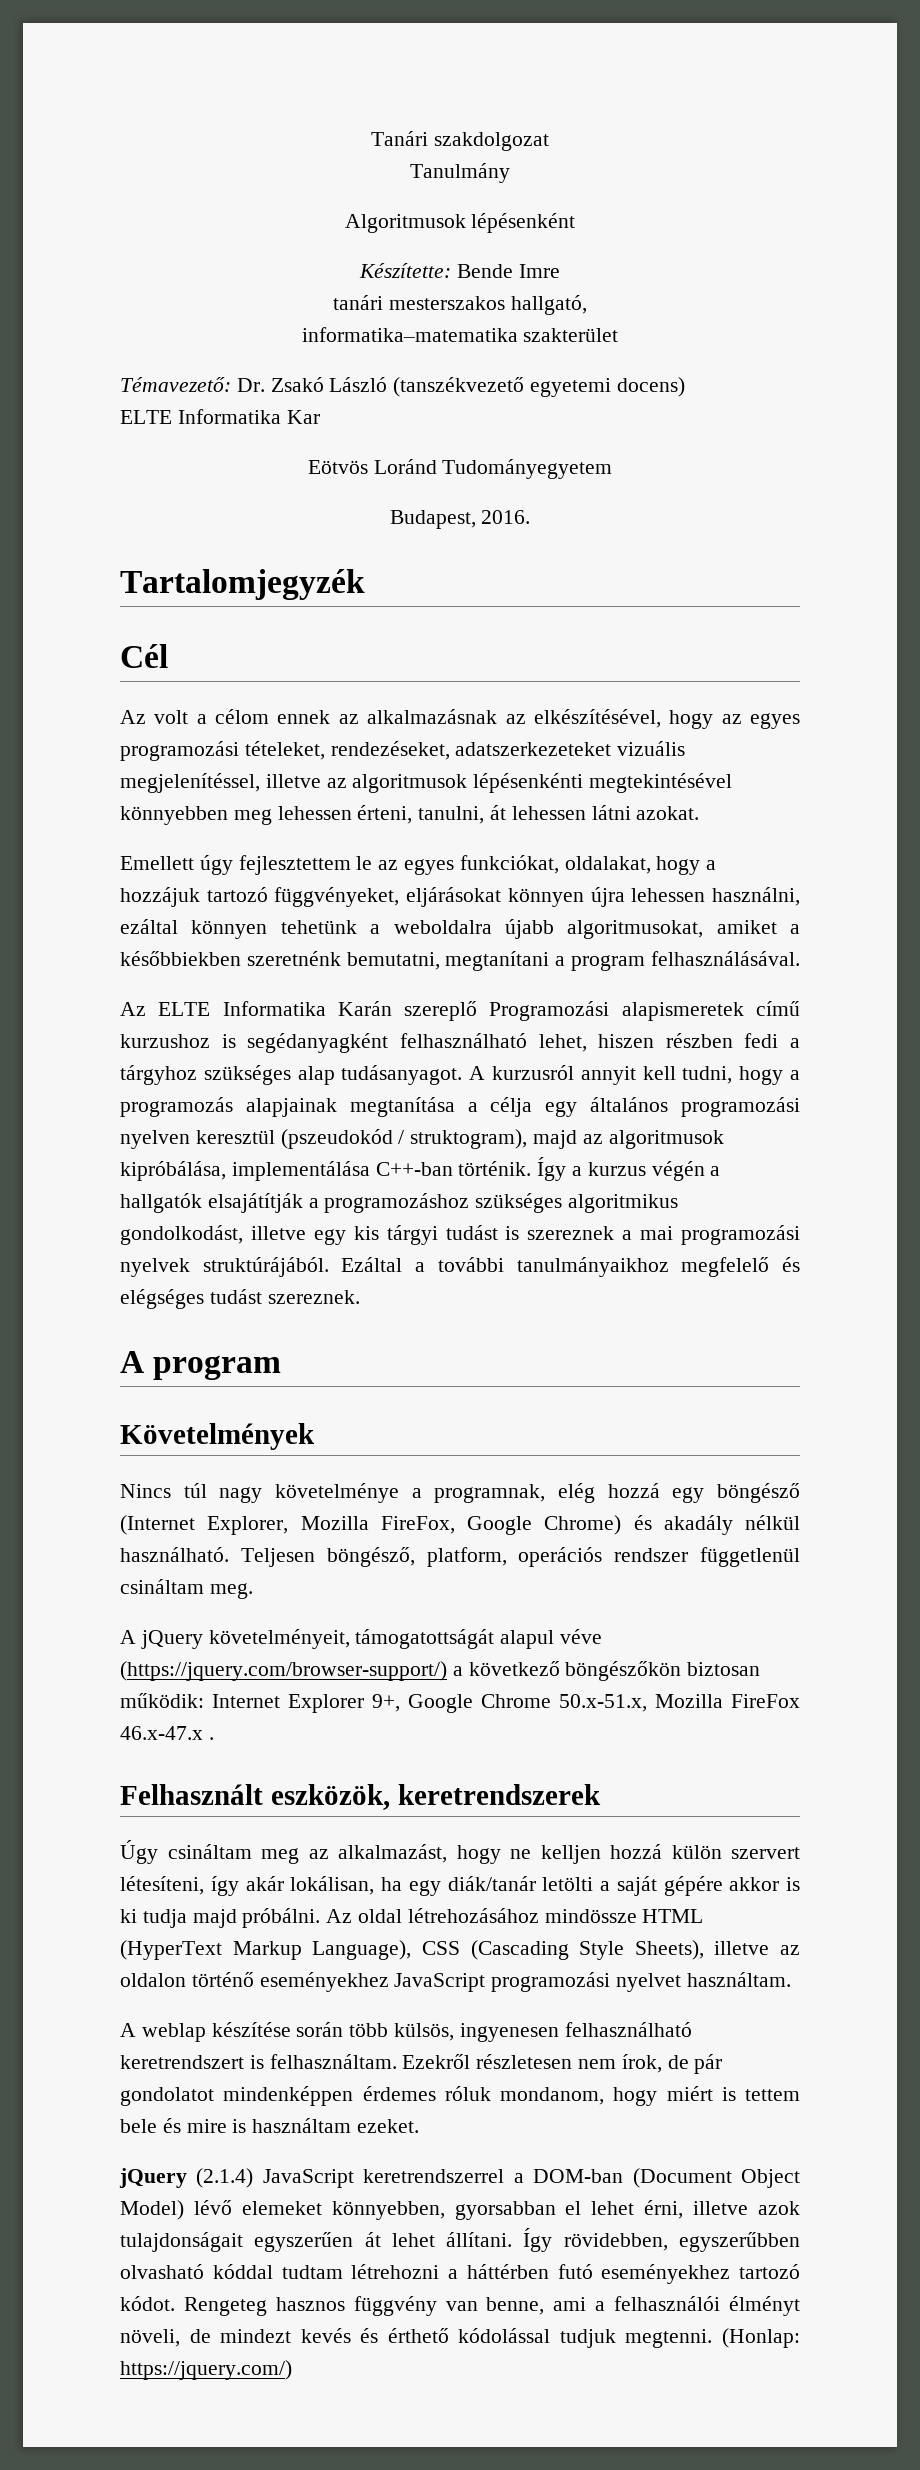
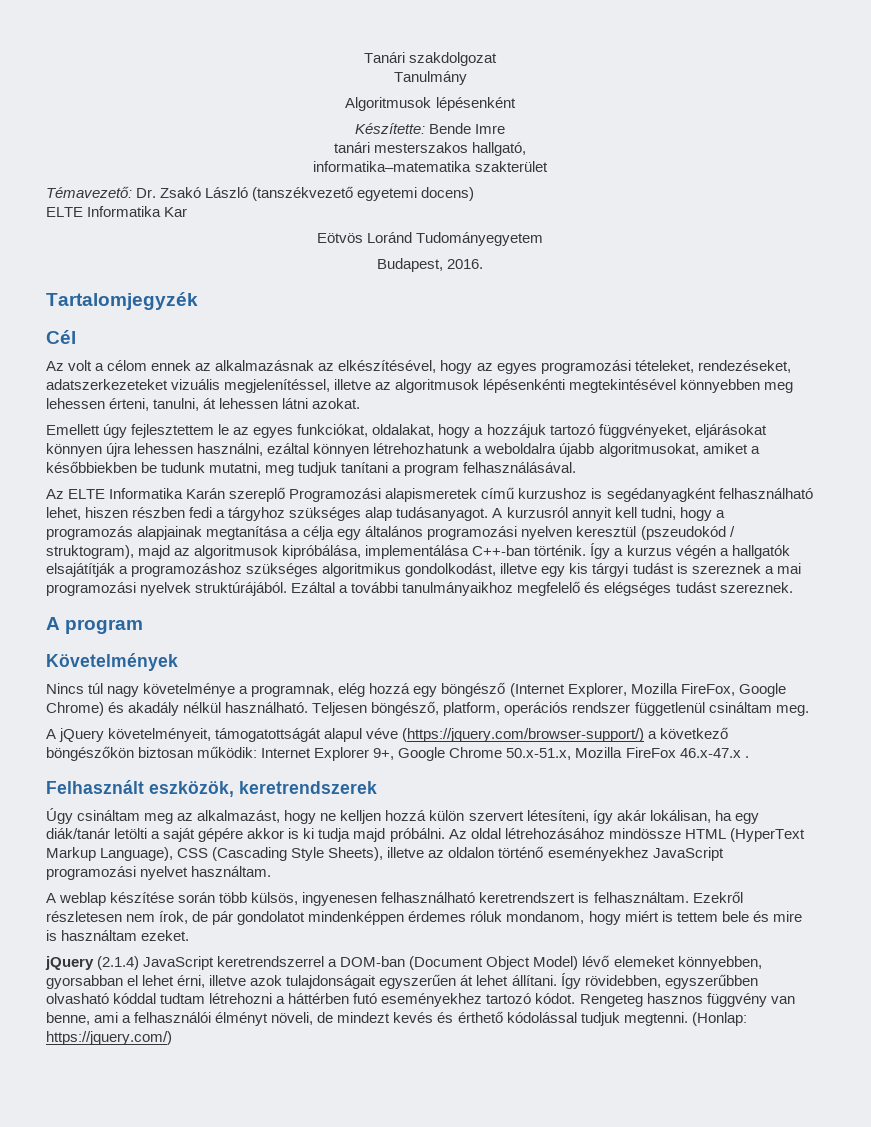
- Emellett úgy fejlesztettem le az egyes funkciókat, oldalakat, hogy a hozzájuk tartozó függvényeket, eljárásokat könnyen újra lehessen használni, ezáltal könnyen tehetünk a weboldalra újabb algoritmusokat, amiket a későbbiekben szeretnénk bemutatni, megtanítani a program felhasználásával.
+ Emellett úgy fejlesztettem le az egyes funkciókat, oldalakat, hogy a hozzájuk tartozó függvényeket, eljárásokat könnyen újra lehessen használni, ezáltal könnyen létrehozhatunk a weboldalra újabb algoritmusokat, amiket a későbbiekben be tudunk mutatni, meg tudjuk tanítani a program felhasználásával.

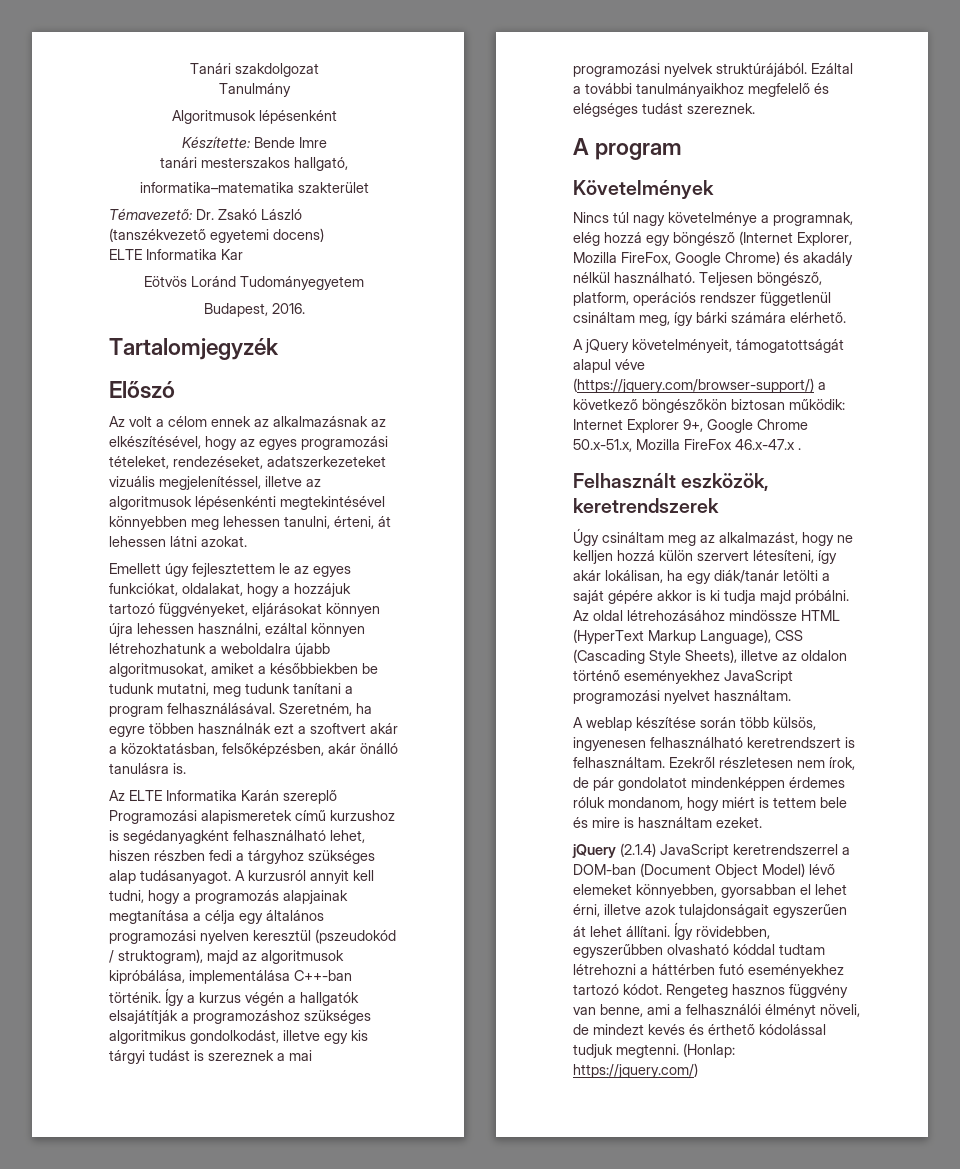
- Cél
+ Előszó
- Az volt a célom ennek az alkalmazásnak az elkészítésével, hogy az egyes programozási tételeket, rendezéseket, adatszerkezeteket vizuális megjelenítéssel, illetve az algoritmusok lépésenkénti megtekintésével könnyebben meg lehessen érteni, tanulni, át lehessen látni azokat.
+ Az volt a célom ennek az alkalmazásnak az elkészítésével, hogy az egyes programozási tételeket, rendezéseket, adatszerkezeteket vizuális megjelenítéssel, illetve az algoritmusok lépésenkénti megtekintésével könnyebben meg lehessen tanulni, érteni, át lehessen látni azokat.
- Emellett úgy fejlesztettem le az egyes funkciókat, oldalakat, hogy a hozzájuk tartozó függvényeket, eljárásokat könnyen újra lehessen használni, ezáltal könnyen létrehozhatunk a weboldalra újabb algoritmusokat, amiket a későbbiekben be tudunk mutatni, meg tudjuk tanítani a program felhasználásával.
+ Emellett úgy fejlesztettem le az egyes funkciókat, oldalakat, hogy a hozzájuk tartozó függvényeket, eljárásokat könnyen újra lehessen használni, ezáltal könnyen létrehozhatunk a weboldalra újabb algoritmusokat, amiket a későbbiekben be tudunk mutatni, meg tudunk tanítani a program felhasználásával. Szeretném, ha egyre többen használnák ezt a szoftvert akár a közoktatásban, felsőképzésben, akár önálló tanulásra is.
- Teljesen böngésző, platform, operációs rendszer függetlenül csináltam meg.
+ Teljesen böngésző, platform, operációs rendszer függetlenül csináltam meg, így bárki számára elérhető.

